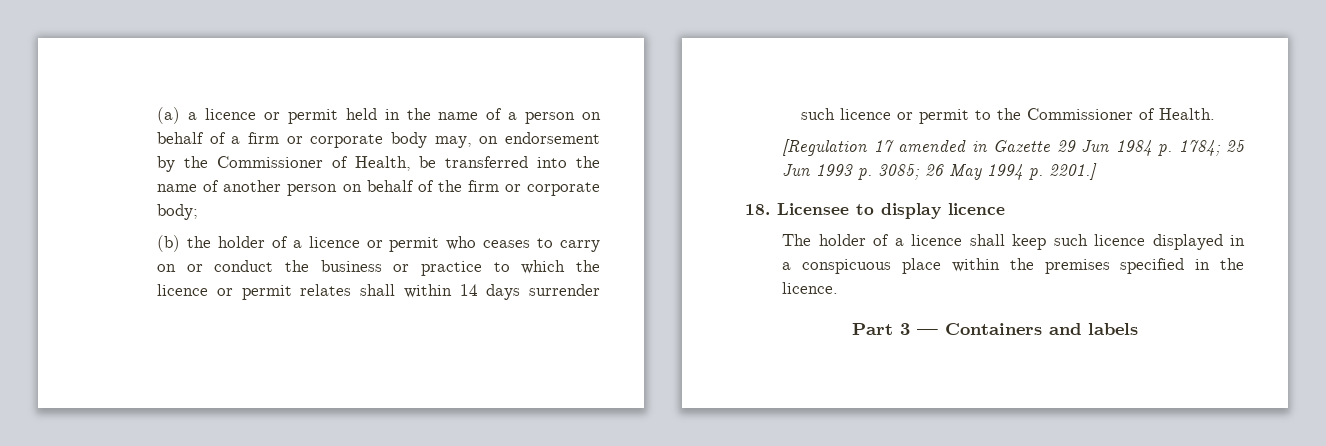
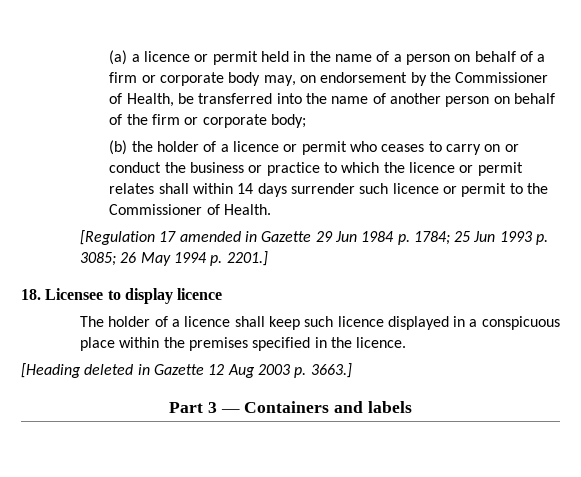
+ [Heading deleted in Gazette 12 Aug 2003 p. 3663.]

